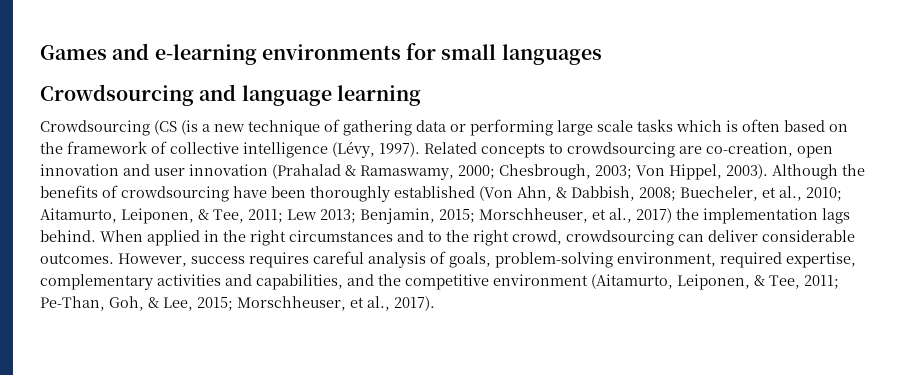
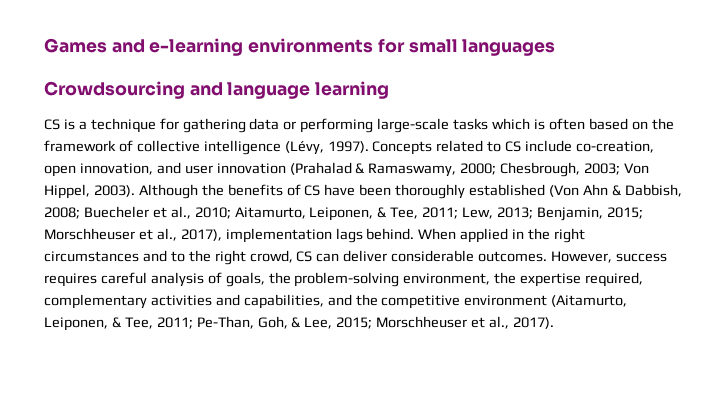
- Crowdsourcing (CS (is a new technique of gathering data or performing large scale tasks which is often based on the framework of collective intelligence (Lévy, 1997).
+ CS is a technique for gathering data or performing large-scale tasks which is often based on the framework of collective intelligence (Lévy, 1997).
- Related concepts to crowdsourcing are co-creation, open innovation and user innovation (Prahalad & Ramaswamy, 2000; Chesbrough, 2003; Von Hippel, 2003).
+ Concepts related to CS include co-creation, open innovation, and user innovation (Prahalad & Ramaswamy, 2000; Chesbrough, 2003; Von Hippel, 2003).
- Although the benefits of crowdsourcing have been thoroughly established (Von Ahn, & Dabbish, 2008; Buecheler, et al., 2010; Aitamurto, Leiponen, & Tee, 2011; Lew 2013; Benjamin, 2015; Morschheuser, et al., 2017) the implementation lags behind.
+ Although the benefits of CS have been thoroughly established (Von Ahn & Dabbish, 2008; Buecheler et al., 2010; Aitamurto, Leiponen, & Tee, 2011; Lew, 2013; Benjamin, 2015; Morschheuser et al., 2017), implementation lags behind.
- When applied in the right circumstances and to the right crowd, crowdsourcing can deliver considerable outcomes.
+ When applied in the right circumstances and to the right crowd, CS can deliver considerable outcomes.
- However, success requires careful analysis of goals, problem-solving environment, required expertise, complementary activities and capabilities, and the competitive environment (Aitamurto, Leiponen, & Tee, 2011; Pe-Than, Goh, & Lee, 2015; Morschheuser, et al., 2017).
+ However, success requires careful analysis of goals, the problem-solving environment, the expertise required, complementary activities and capabilities, and the competitive environment (Aitamurto, Leiponen, & Tee, 2011; Pe-Than, Goh, & Lee, 2015; Morschheuser et al., 2017).

